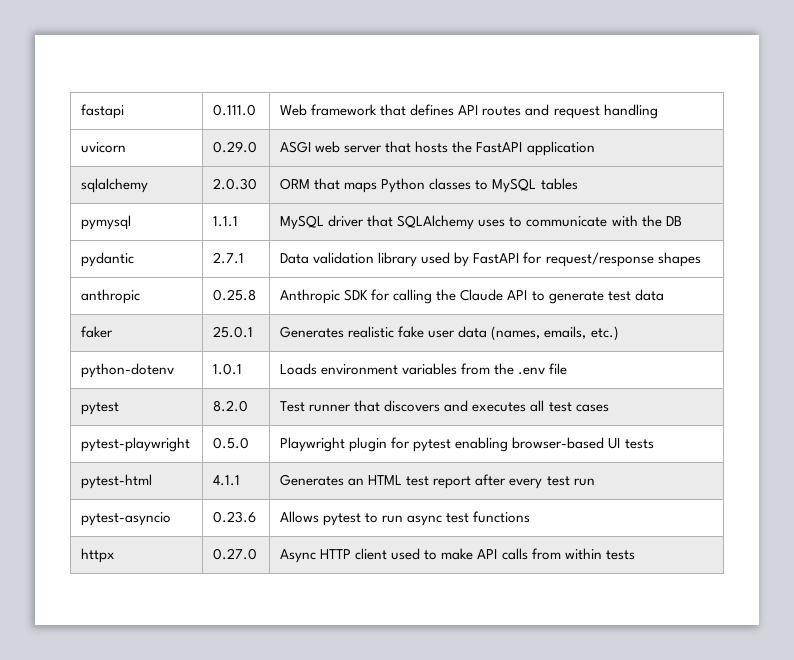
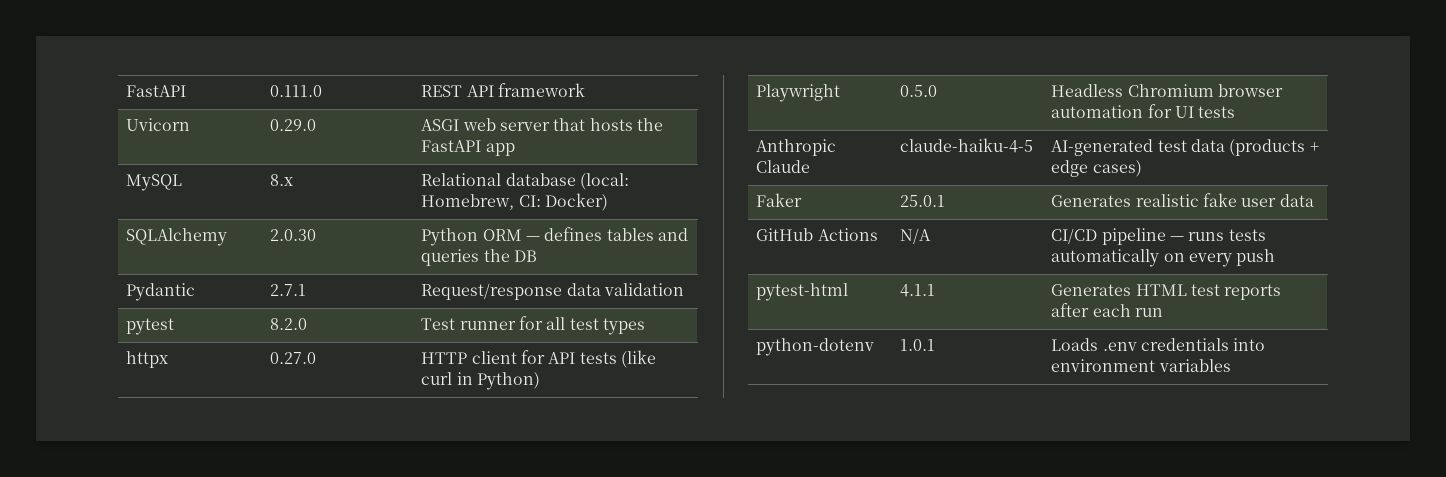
- fastapi | 0.111.0 | Web framework that defines API routes and request handling
- uvicorn | 0.29.0 | ASGI web server that hosts the FastAPI application
- sqlalchemy | 2.0.30 | ORM that maps Python classes to MySQL tables
- pymysql | 1.1.1 | MySQL driver that SQLAlchemy uses to communicate with the DB
+ FastAPI | 0.111.0 | REST API framework
+ Uvicorn | 0.29.0 | ASGI web server that hosts the FastAPI app
+ MySQL | 8.x | Relational database (local: Homebrew, CI: Docker)
+ SQLAlchemy | 2.0.30 | Python ORM — defines tables and queries the DB
- pydantic | 2.7.1 | Data validation library used by FastAPI for request/response shapes
- anthropic | 0.25.8 | Anthropic SDK for calling the Claude API to generate test data
- faker | 25.0.1 | Generates realistic fake user data (names, emails, etc.)
- python-dotenv | 1.0.1 | Loads environment variables from the .env file
- pytest | 8.2.0 | Test runner that discovers and executes all test cases
- pytest-playwright | 0.5.0 | Playwright plugin for pytest enabling browser-based UI tests
- pytest-html | 4.1.1 | Generates an HTML test report after every test run
- pytest-asyncio | 0.23.6 | Allows pytest to run async test functions
- httpx | 0.27.0 | Async HTTP client used to make API calls from within tests
+ Pydantic | 2.7.1 | Request/response data validation
+ pytest | 8.2.0 | Test runner for all test types
+ httpx | 0.27.0 | HTTP client for API tests (like curl in Python)
+ Playwright | 0.5.0 | Headless Chromium browser automation for UI tests
+ Anthropic Claude | claude-haiku-4-5 | AI-generated test data (products + edge cases)
+ Faker | 25.0.1 | Generates realistic fake user data
+ GitHub Actions | N/A | CI/CD pipeline — runs tests automatically on every push
+ pytest-html | 4.1.1 | Generates HTML test reports after each run
+ python-dotenv | 1.0.1 | Loads .env credentials into environment variables

